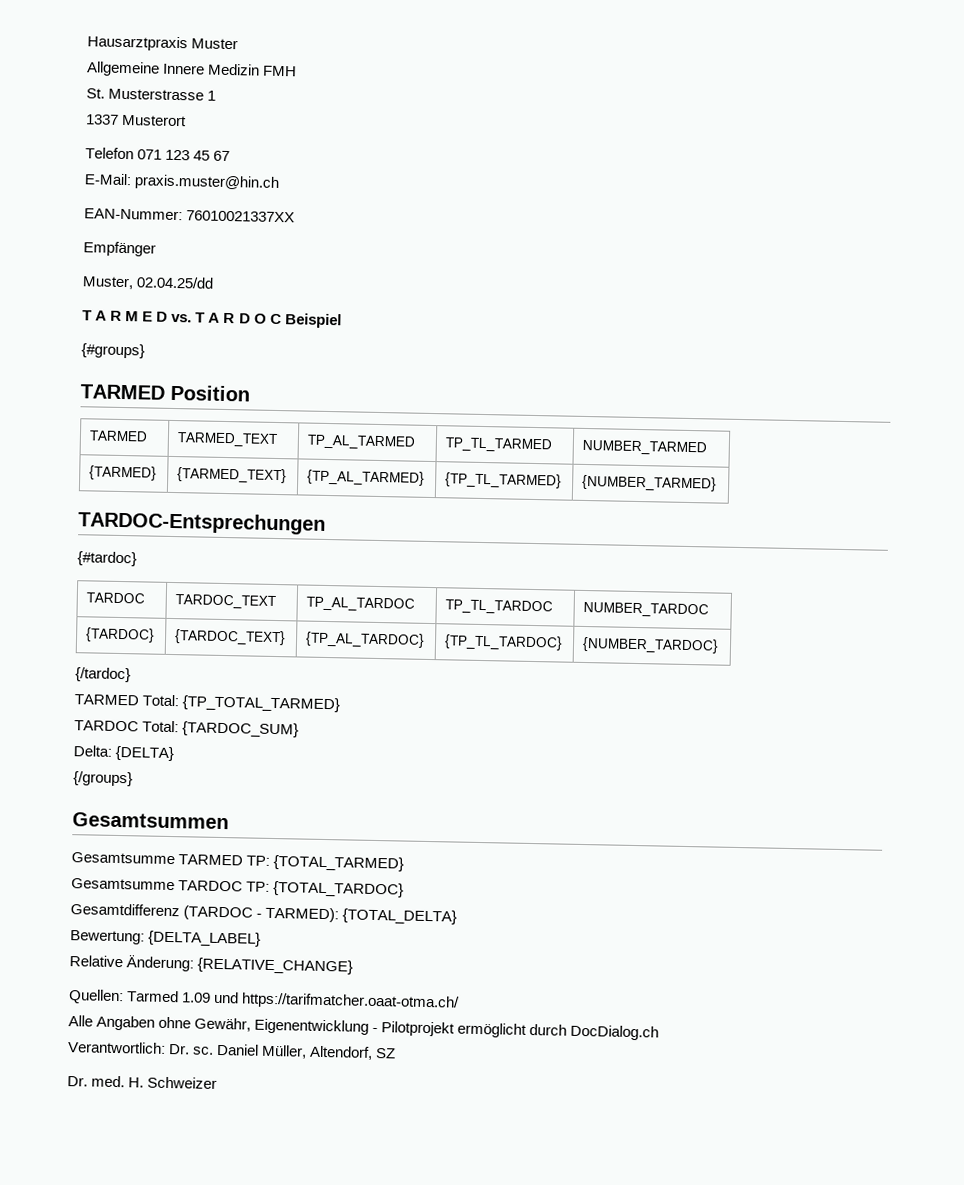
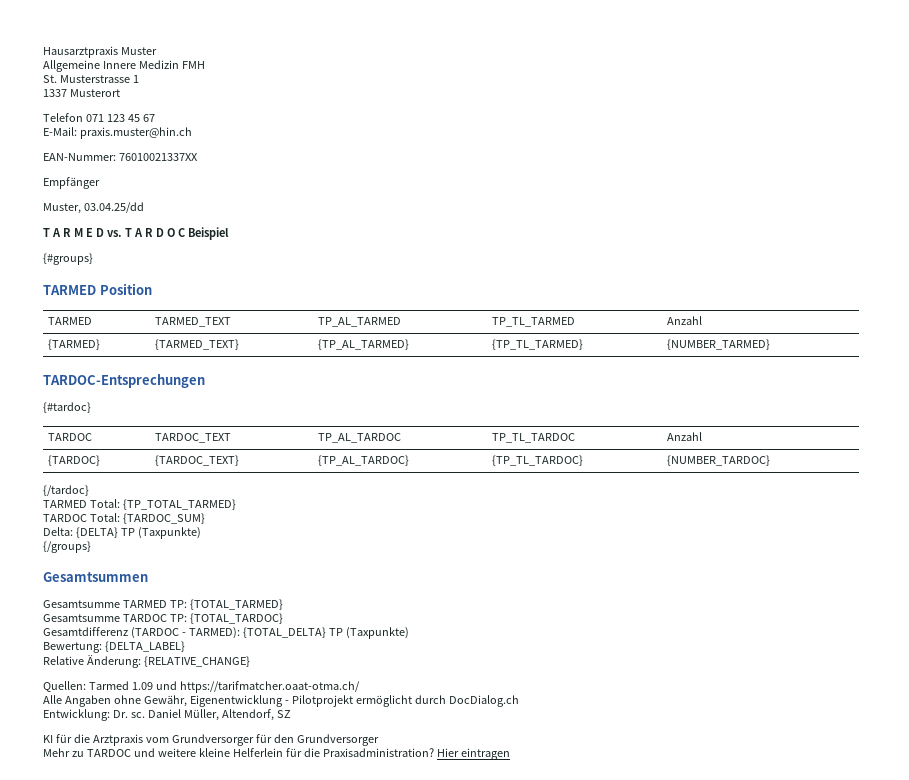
- Muster, 02.04.25/dd
+ Muster, 03.04.25/dd
- TARMED | TARMED_TEXT | TP_AL_TARMED | TP_TL_TARMED | NUMBER_TARMED
+ TARMED | TARMED_TEXT | TP_AL_TARMED | TP_TL_TARMED | Anzahl
- TARDOC | TARDOC_TEXT | TP_AL_TARDOC | TP_TL_TARDOC | NUMBER_TARDOC
+ TARDOC | TARDOC_TEXT | TP_AL_TARDOC | TP_TL_TARDOC | Anzahl
- Delta: {DELTA}
+ Delta: {DELTA} TP (Taxpunkte)
- Gesamtdifferenz (TARDOC - TARMED): {TOTAL_DELTA}
+ Gesamtdifferenz (TARDOC - TARMED): {TOTAL_DELTA} TP (Taxpunkte)
- Verantwortlich: Dr. sc.
+ Entwicklung: Dr. sc.
- Dr. med. H. Schweizer
+ KI für die Arztpraxis vom Grundversorger für den Grundversorger
+ Mehr zu TARDOC und weitere kleine Helferlein für die Praxisadministration? Hier eintragen

